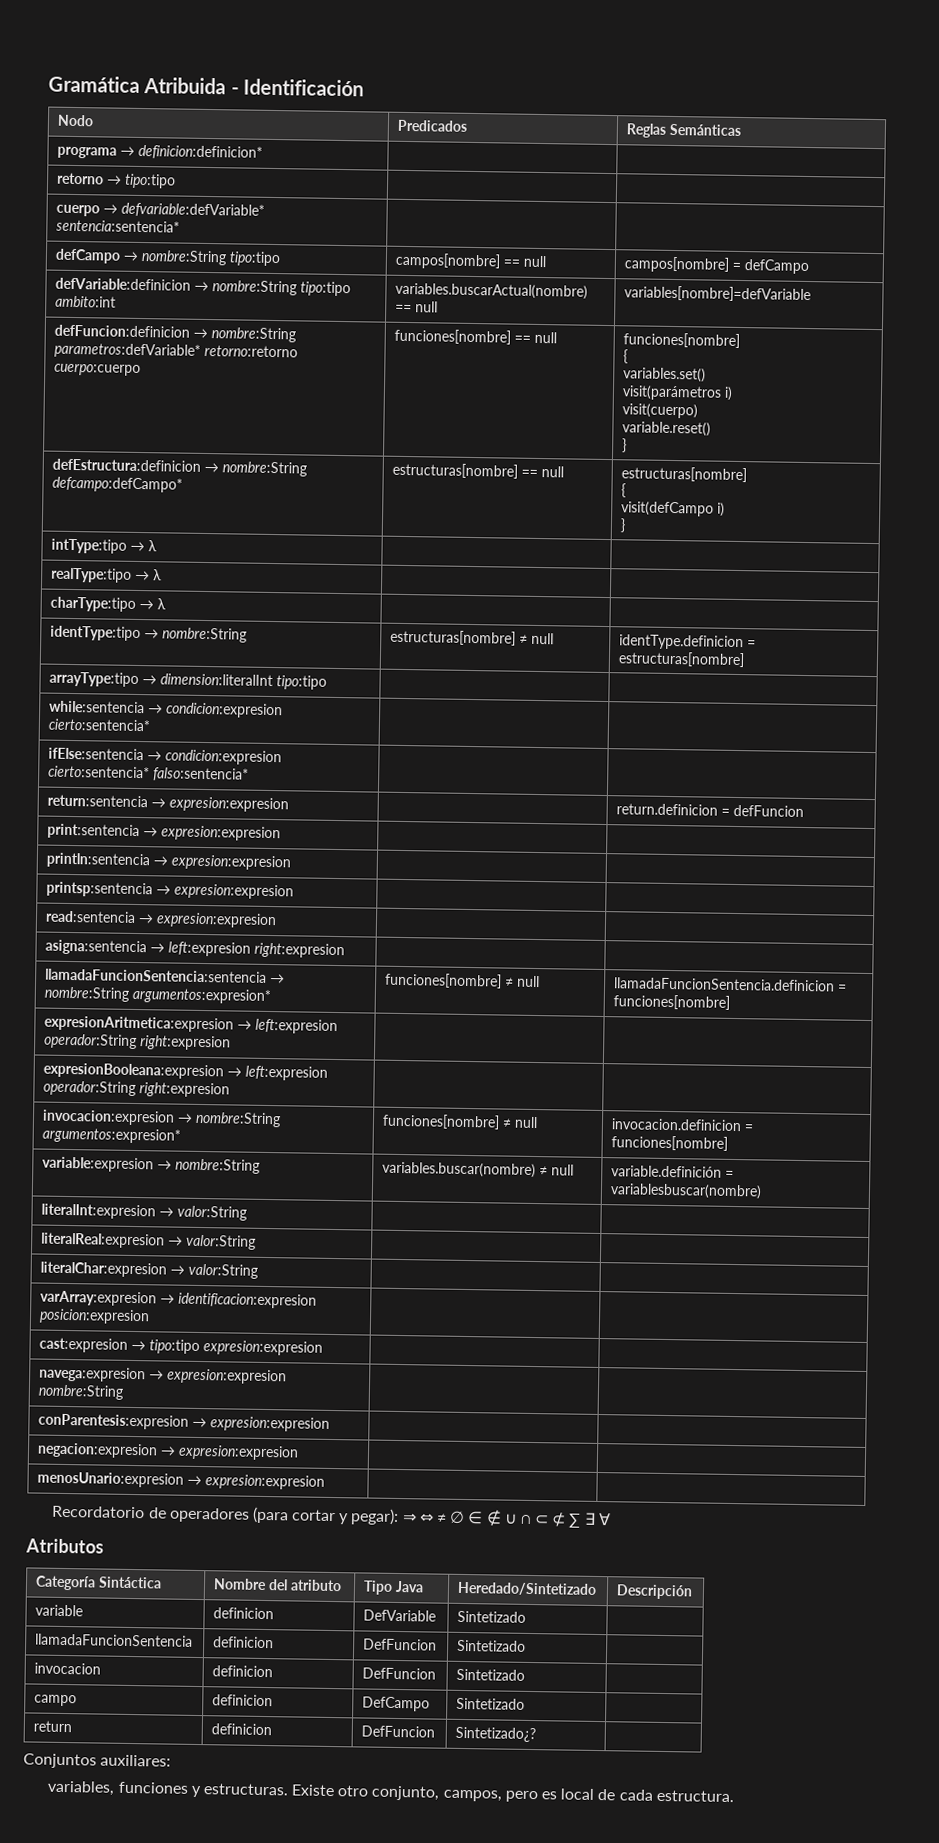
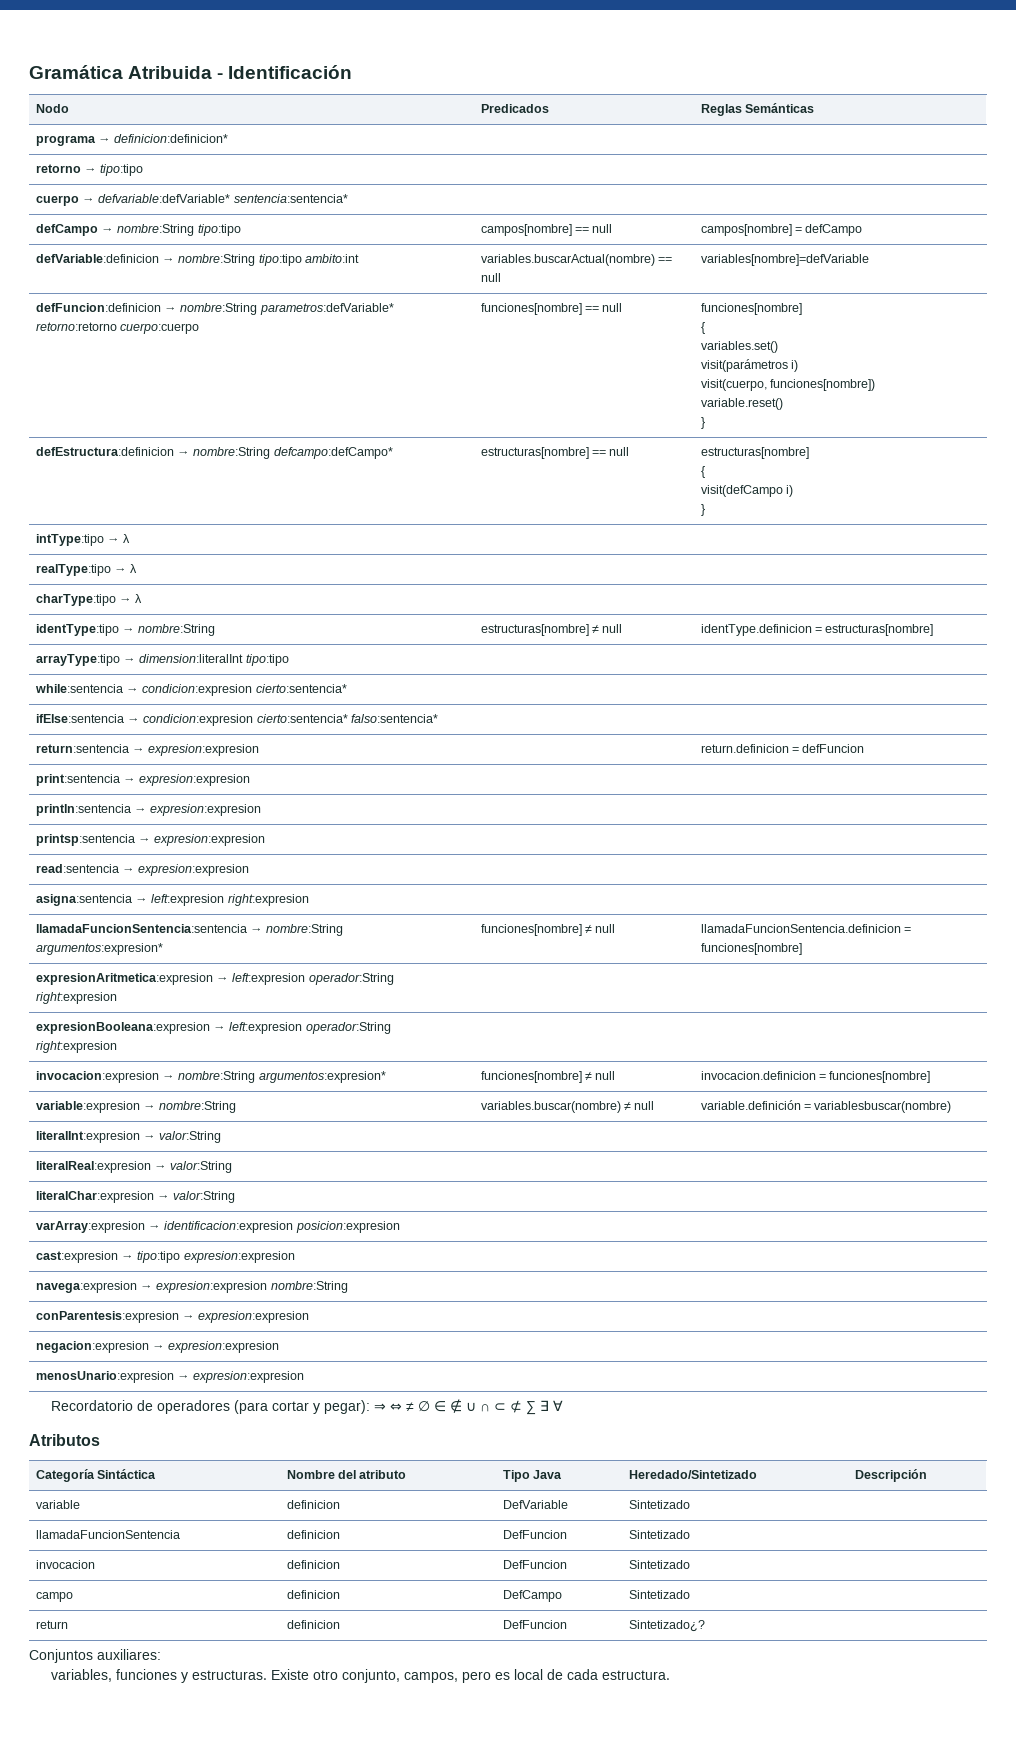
  defFuncion:definicion → nombre:String parametros:defVariable* retorno:retorno cuerpo:cuerpo | funciones[nombre] == null | funciones[nombre]
  {
  variables.set()
  visit(parámetros i)
- visit(cuerpo)
+ visit(cuerpo, funciones[nombre])

